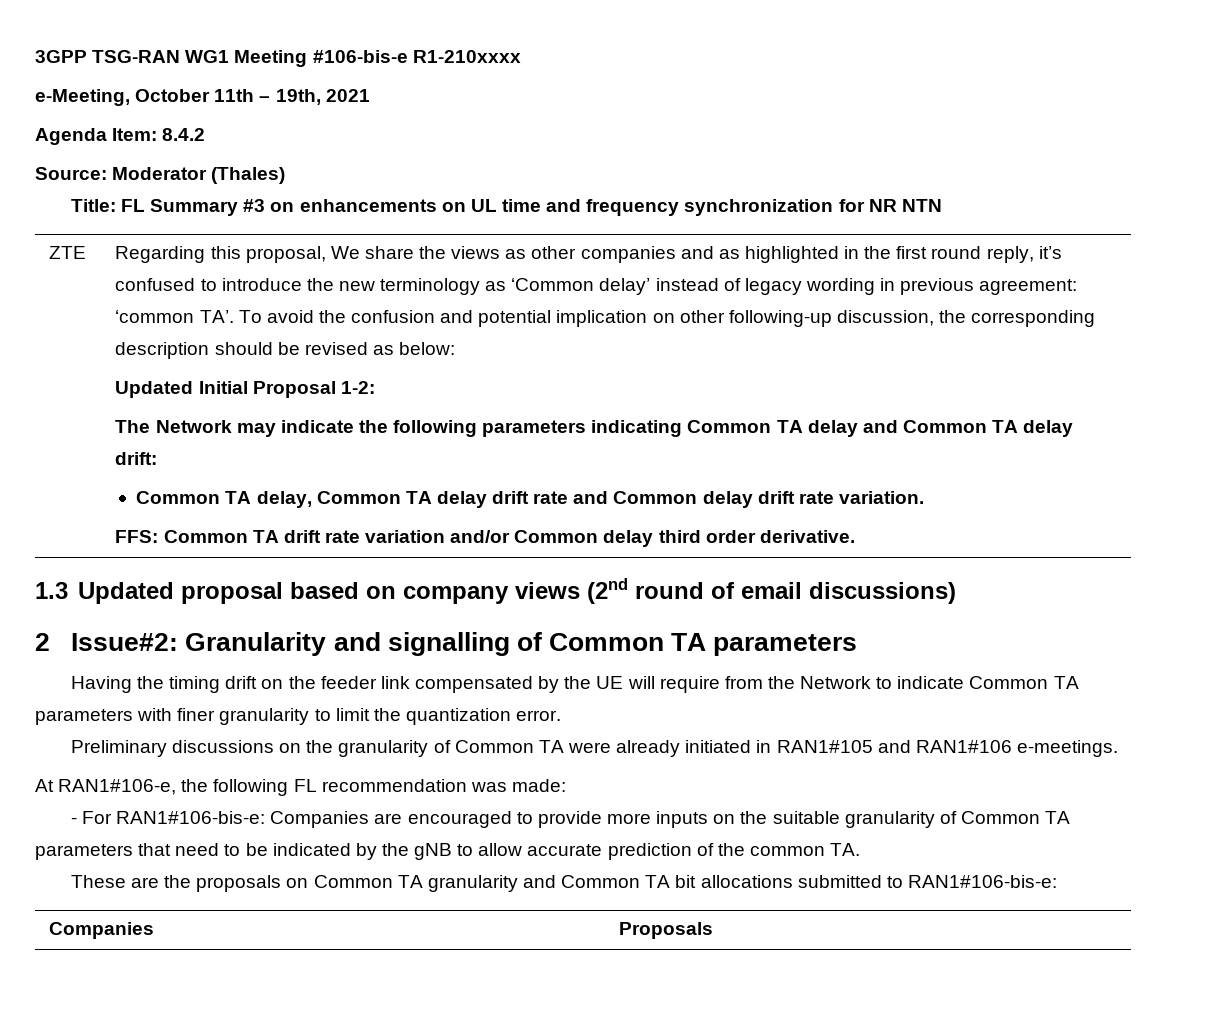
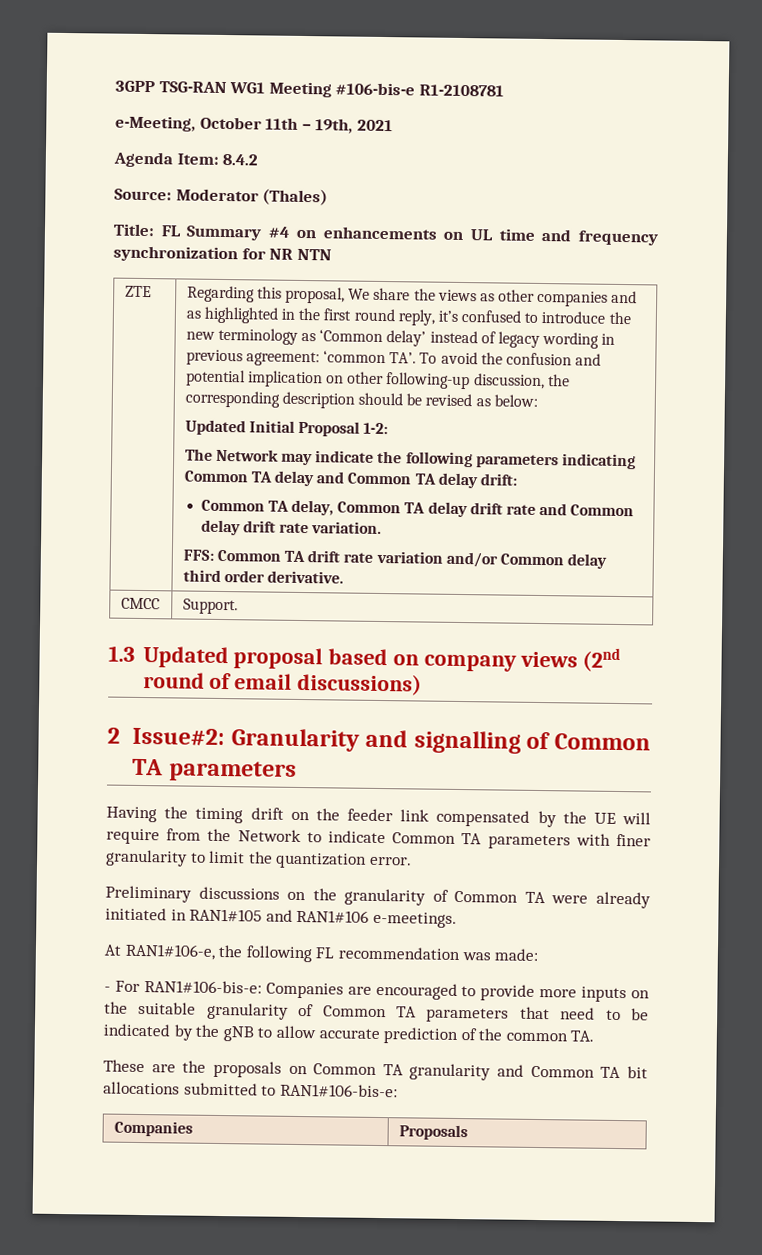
- 3GPP TSG-RAN WG1 Meeting #106-bis-e R1-210xxxx
+ 3GPP TSG-RAN WG1 Meeting #106-bis-e R1-2108781
- Title: FL Summary #3 on enhancements on UL time and frequency synchronization for NR NTN
+ Title: FL Summary #4 on enhancements on UL time and frequency synchronization for NR NTN
+ CMCC | Support.

